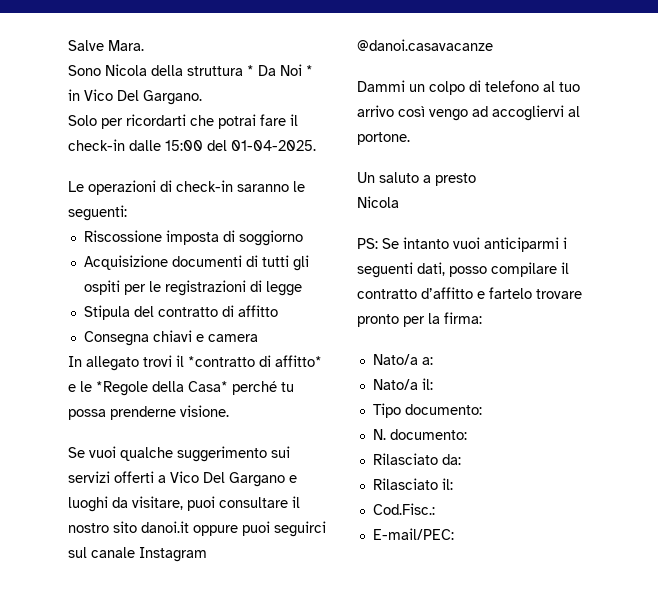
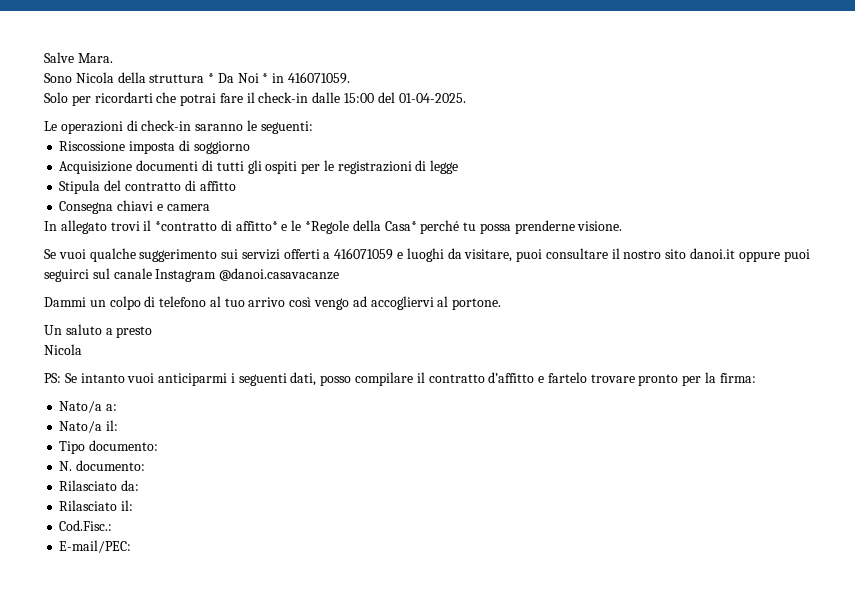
- Sono Nicola della struttura * Da Noi * in Vico Del Gargano.
+ Sono Nicola della struttura * Da Noi * in 416071059.
- Se vuoi qualche suggerimento sui servizi offerti a Vico Del Gargano e luoghi da visitare, puoi consultare il nostro sito danoi.it oppure puoi seguirci sul canale Instagram @danoi.casavacanze
+ Se vuoi qualche suggerimento sui servizi offerti a 416071059 e luoghi da visitare, puoi consultare il nostro sito danoi.it oppure puoi seguirci sul canale Instagram @danoi.casavacanze

